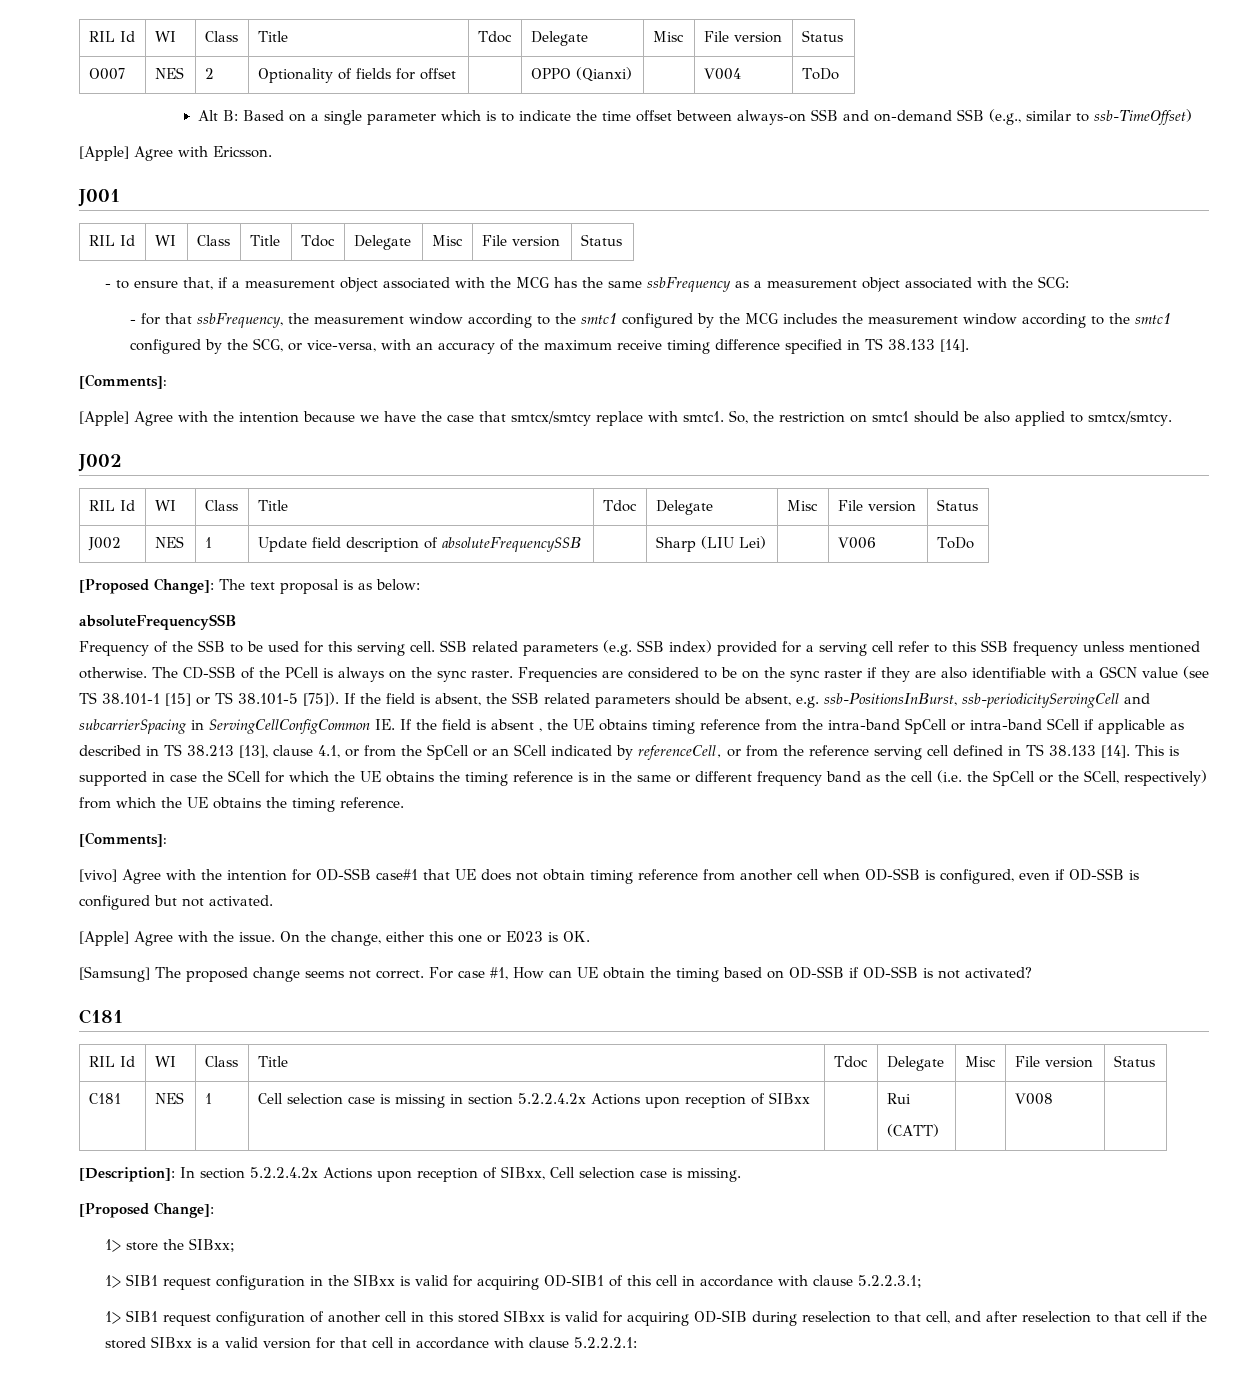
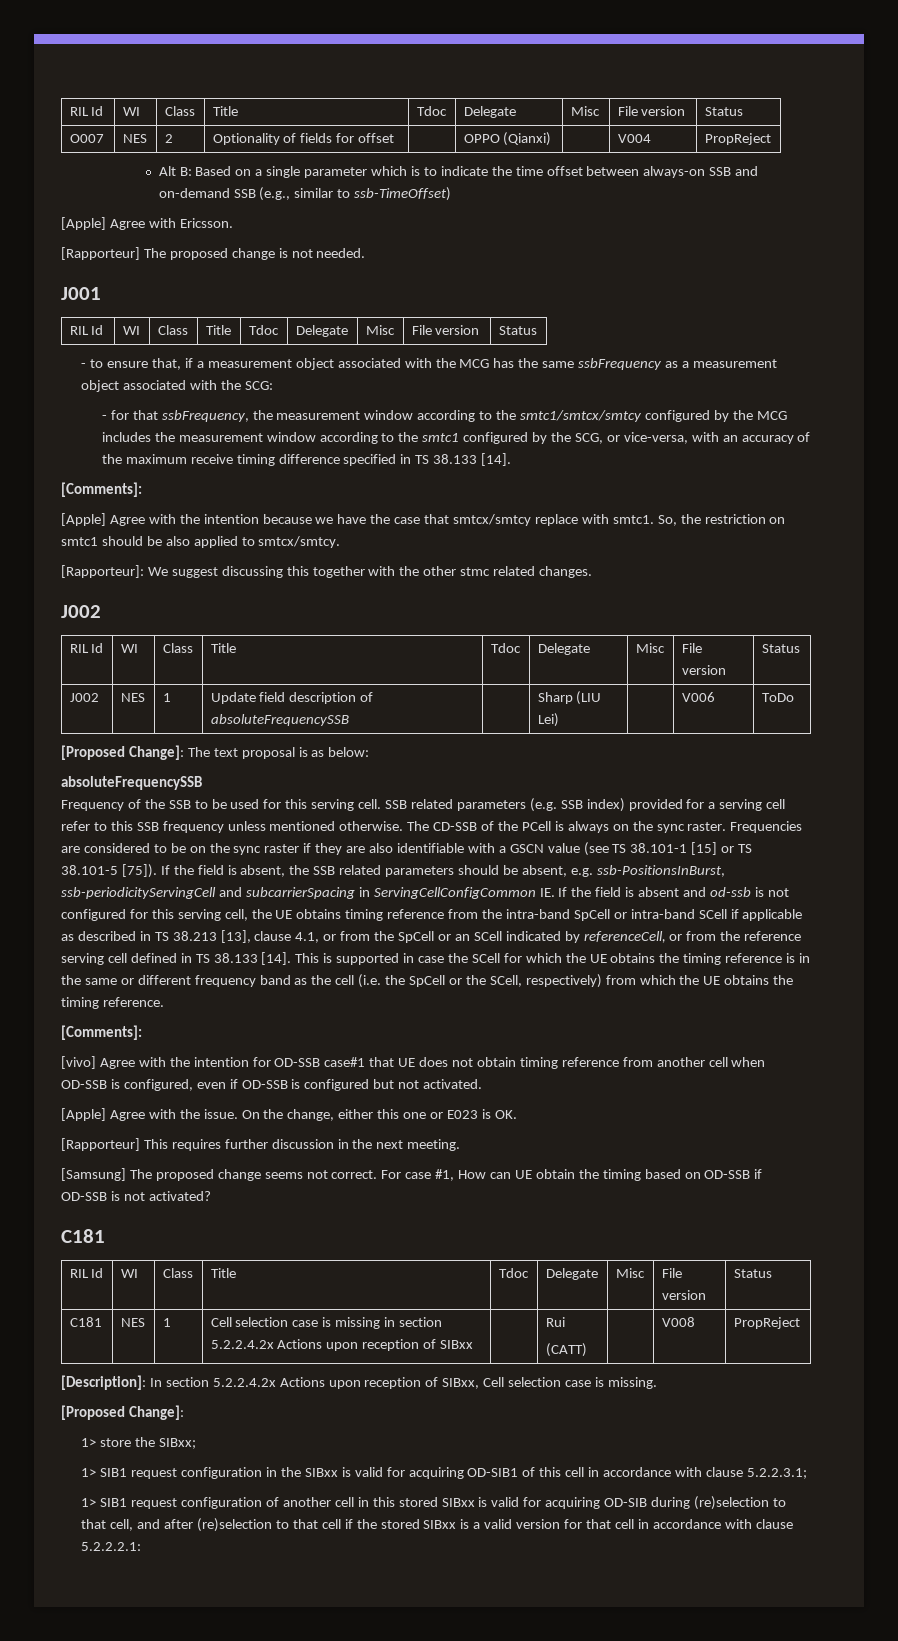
- O007 | NES | 2 | Optionality of fields for offset | | OPPO (Qianxi) | | V004 | ToDo
+ O007 | NES | 2 | Optionality of fields for offset | | OPPO (Qianxi) | | V004 | PropReject
+ [Rapporteur] The proposed change is not needed.
- - for that ssbFrequency, the measurement window according to the smtc1 configured by the MCG includes the measurement window according to the smtc1 configured by the SCG, or vice-versa, with an accuracy of the maximum receive timing difference specified in TS 38.133 [14].
+ - for that ssbFrequency, the measurement window according to the smtc1/smtcx/smtcy configured by the MCG includes the measurement window according to the smtc1 configured by the SCG, or vice-versa, with an accuracy of the maximum receive timing difference specified in TS 38.133 [14].
+ [Rapporteur]: We suggest discussing this together with the other stmc related changes.
- If the field is absent, the SSB related parameters should be absent, e.g. ssb-PositionsInBurst, ssb-periodicityServingCell and subcarrierSpacing in ServingCellConfigCommon IE. If the field is absent , the UE obtains timing reference from the intra-band SpCell or intra-band SCell if applicable as described in TS 38.213 [13], clause 4.1, or from the SpCell or an SCell indicated by referenceCell, or from the reference serving cell defined in TS 38.133 [14].
+ If the field is absent, the SSB related parameters should be absent, e.g. ssb-PositionsInBurst, ssb-periodicityServingCell and subcarrierSpacing in ServingCellConfigCommon IE. If the field is absent and od-ssb is not configured for this serving cell, the UE obtains timing reference from the intra-band SpCell or intra-band SCell if applicable as described in TS 38.213 [13], clause 4.1, or from the SpCell or an SCell indicated by referenceCell, or from the reference serving cell defined in TS 38.133 [14].
+ [Rapporteur] This requires further discussion in the next meeting.
  C181 | NES | 1 | Cell selection case is missing in section 5.2.2.4.2x Actions upon reception of SIBxx | | Rui
- (CATT) | | V008 |
+ (CATT) | | V008 | PropReject
- 1> SIB1 request configuration of another cell in this stored SIBxx is valid for acquiring OD-SIB during reselection to that cell, and after reselection to that cell if the stored SIBxx is a valid version for that cell in accordance with clause 5.2.2.2.1:
+ 1> SIB1 request configuration of another cell in this stored SIBxx is valid for acquiring OD-SIB during (re)selection to that cell, and after (re)selection to that cell if the stored SIBxx is a valid version for that cell in accordance with clause 5.2.2.2.1:

